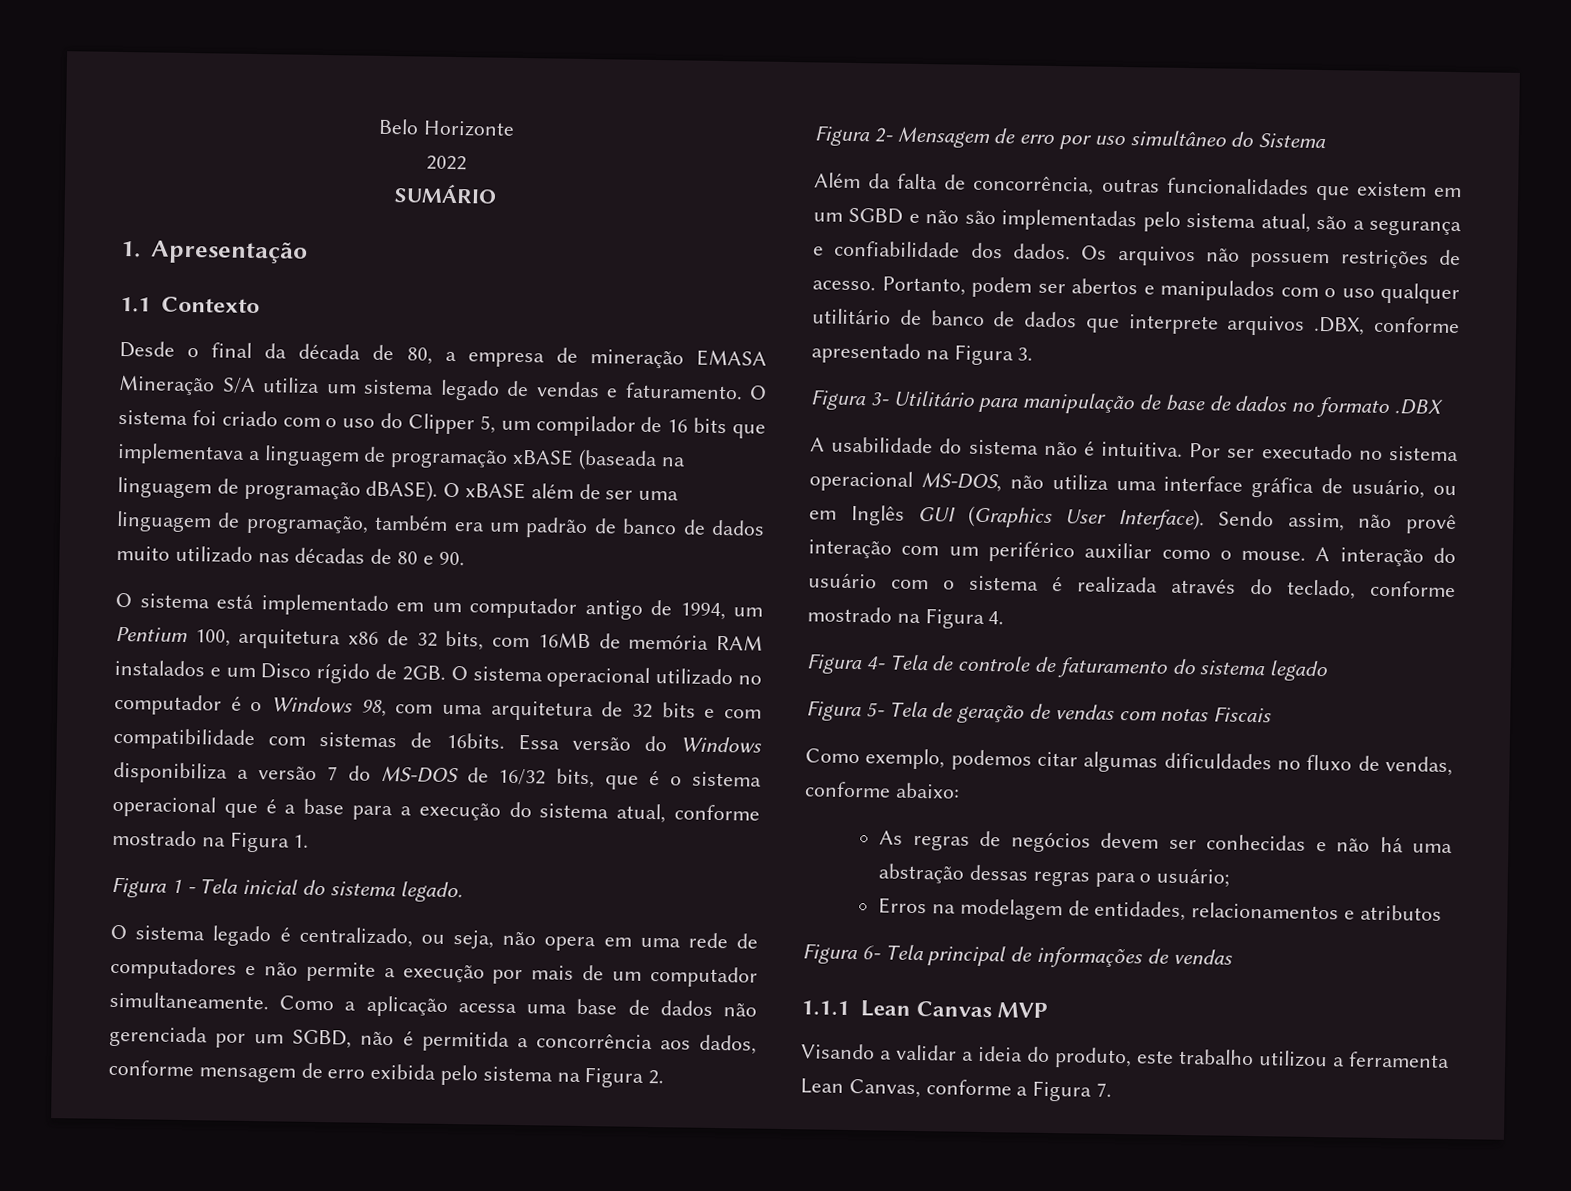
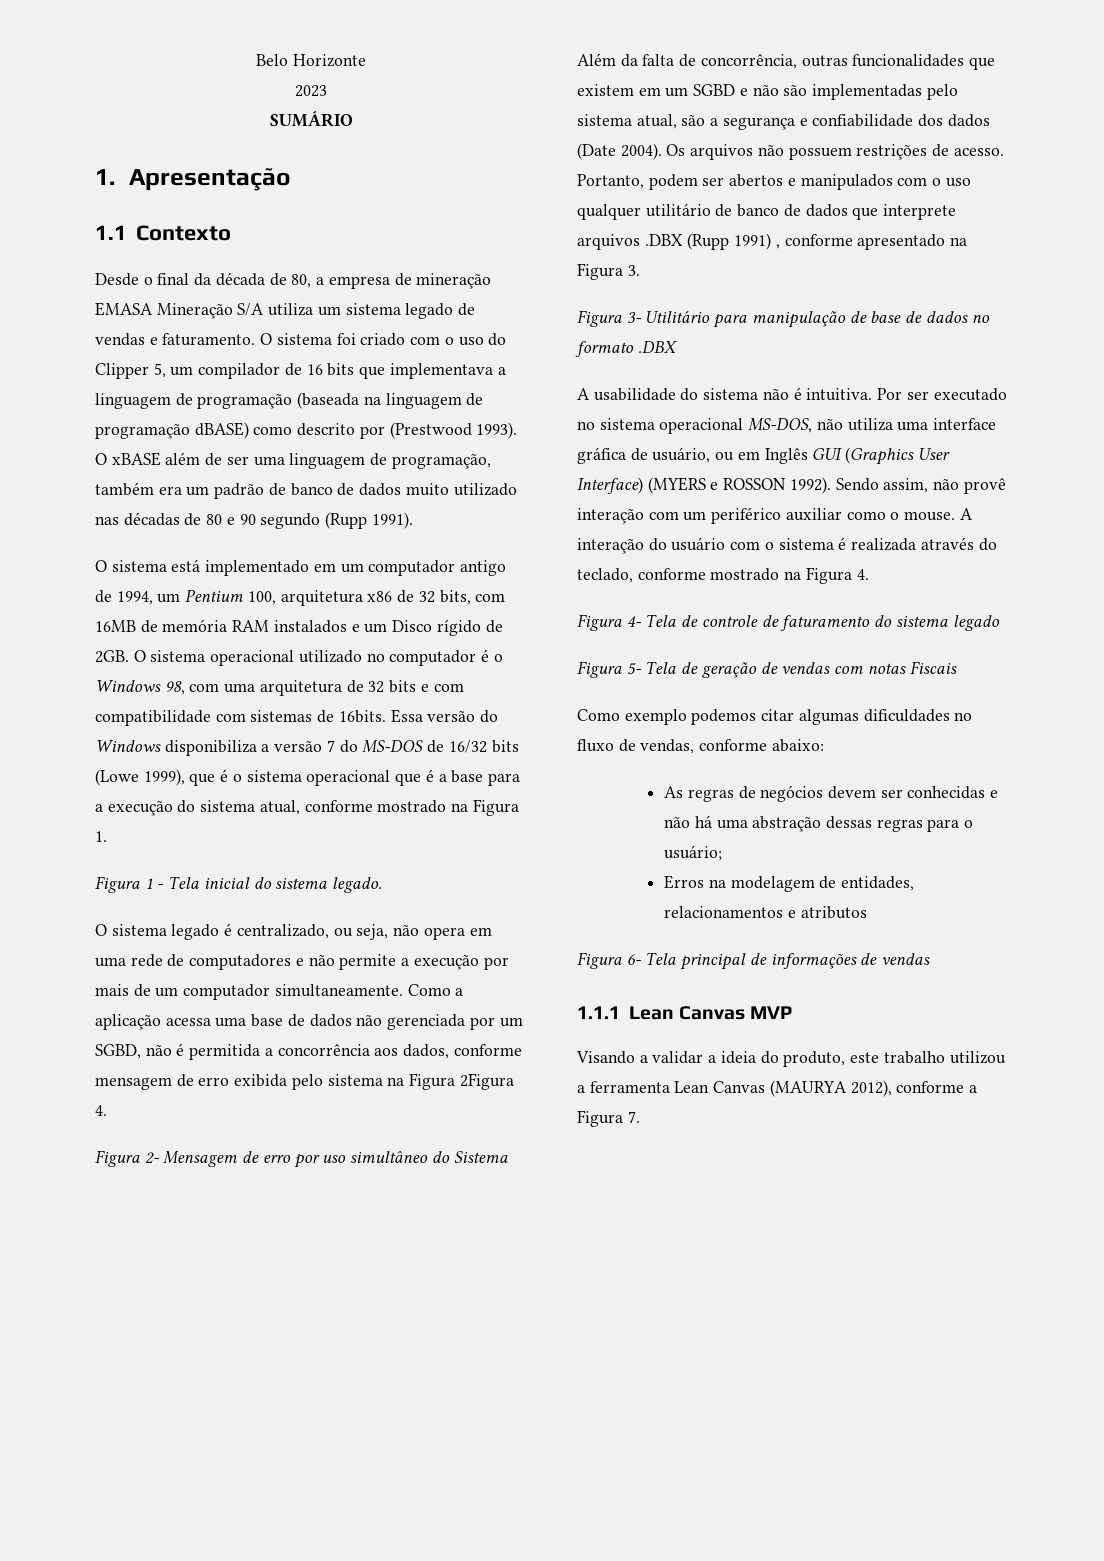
- 2022
+ 2023
- O sistema foi criado com o uso do Clipper 5, um compilador de 16 bits que implementava a linguagem de programação xBASE (baseada na linguagem de programação dBASE).
+ O sistema foi criado com o uso do Clipper 5, um compilador de 16 bits que implementava a linguagem de programação (baseada na linguagem de programação dBASE) como descrito por (Prestwood 1993).
- O xBASE além de ser uma linguagem de programação, também era um padrão de banco de dados muito utilizado nas décadas de 80 e 90.
+ O xBASE além de ser uma linguagem de programação, também era um padrão de banco de dados muito utilizado nas décadas de 80 e 90 segundo (Rupp 1991).
- Essa versão do Windows disponibiliza a versão 7 do MS-DOS de 16/32 bits, que é o sistema operacional que é a base para a execução do sistema atual, conforme mostrado na Figura 1.
+ Essa versão do Windows disponibiliza a versão 7 do MS-DOS de 16/32 bits (Lowe 1999), que é o sistema operacional que é a base para a execução do sistema atual, conforme mostrado na Figura 1.
- Como a aplicação acessa uma base de dados não gerenciada por um SGBD, não é permitida a concorrência aos dados, conforme mensagem de erro exibida pelo sistema na Figura 2.
+ Como a aplicação acessa uma base de dados não gerenciada por um SGBD, não é permitida a concorrência aos dados, conforme mensagem de erro exibida pelo sistema na Figura 2Figura 4.
- Além da falta de concorrência, outras funcionalidades que existem em um SGBD e não são implementadas pelo sistema atual, são a segurança e confiabilidade dos dados.
+ Além da falta de concorrência, outras funcionalidades que existem em um SGBD e não são implementadas pelo sistema atual, são a segurança e confiabilidade dos dados (Date 2004).
- Portanto, podem ser abertos e manipulados com o uso qualquer utilitário de banco de dados que interprete arquivos .DBX, conforme apresentado na Figura 3.
+ Portanto, podem ser abertos e manipulados com o uso qualquer utilitário de banco de dados que interprete arquivos .DBX (Rupp 1991) , conforme apresentado na Figura 3.
- Por ser executado no sistema operacional MS-DOS, não utiliza uma interface gráfica de usuário, ou em Inglês GUI (Graphics User Interface).
+ Por ser executado no sistema operacional MS-DOS, não utiliza uma interface gráfica de usuário, ou em Inglês GUI (Graphics User Interface) (MYERS e ROSSON 1992).
- Como exemplo, podemos citar algumas dificuldades no fluxo de vendas, conforme abaixo:
+ Como exemplo podemos citar algumas dificuldades no fluxo de vendas, conforme abaixo:
- Visando a validar a ideia do produto, este trabalho utilizou a ferramenta Lean Canvas, conforme a Figura 7.
+ Visando a validar a ideia do produto, este trabalho utilizou a ferramenta Lean Canvas (MAURYA 2012), conforme a Figura 7.

